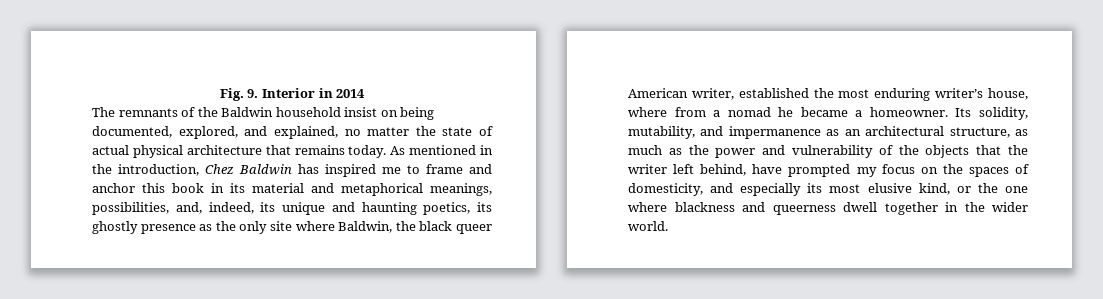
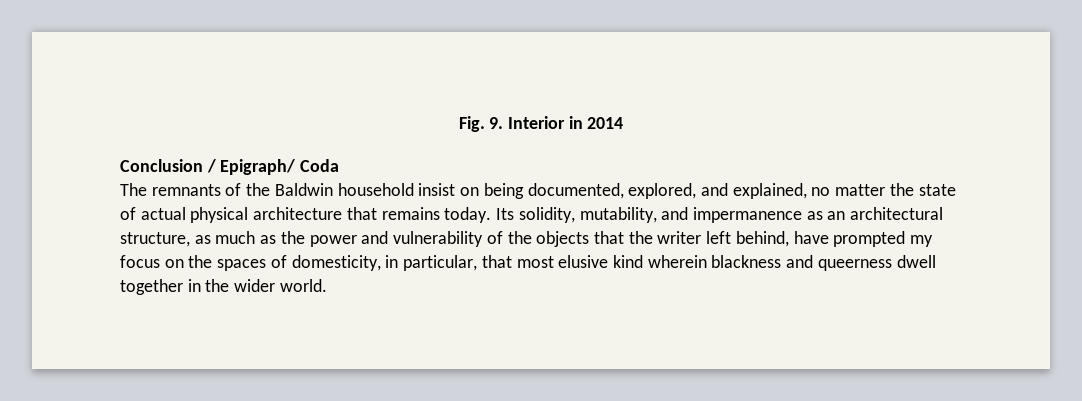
+ Conclusion / Epigraph/ Coda
- As mentioned in the introduction, Chez Baldwin has inspired me to frame and anchor this book in its material and metaphorical meanings, possibilities, and, indeed, its unique and haunting poetics, its ghostly presence as the only site where Baldwin, the black queer American writer, established the most enduring writer’s house, where from a nomad he became a homeowner.
- Its solidity, mutability, and impermanence as an architectural structure, as much as the power and vulnerability of the objects that the writer left behind, have prompted my focus on the spaces of domesticity, and especially its most elusive kind, or the one where blackness and queerness dwell together in the wider world.
+ Its solidity, mutability, and impermanence as an architectural structure, as much as the power and vulnerability of the objects that the writer left behind, have prompted my focus on the spaces of domesticity, in particular, that most elusive kind wherein blackness and queerness dwell together in the wider world.

